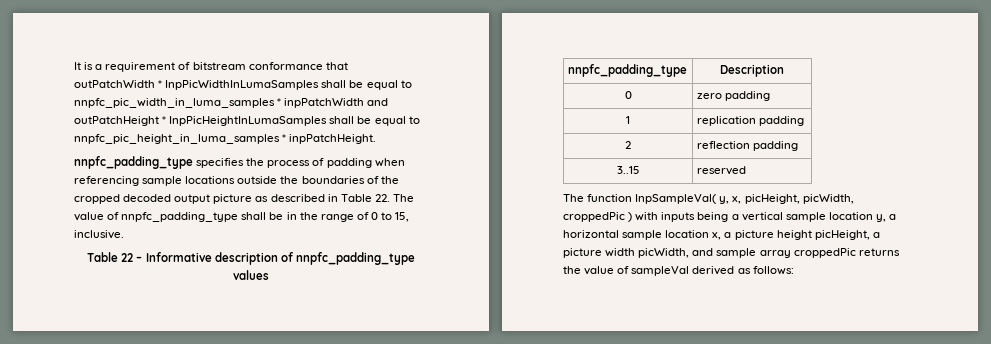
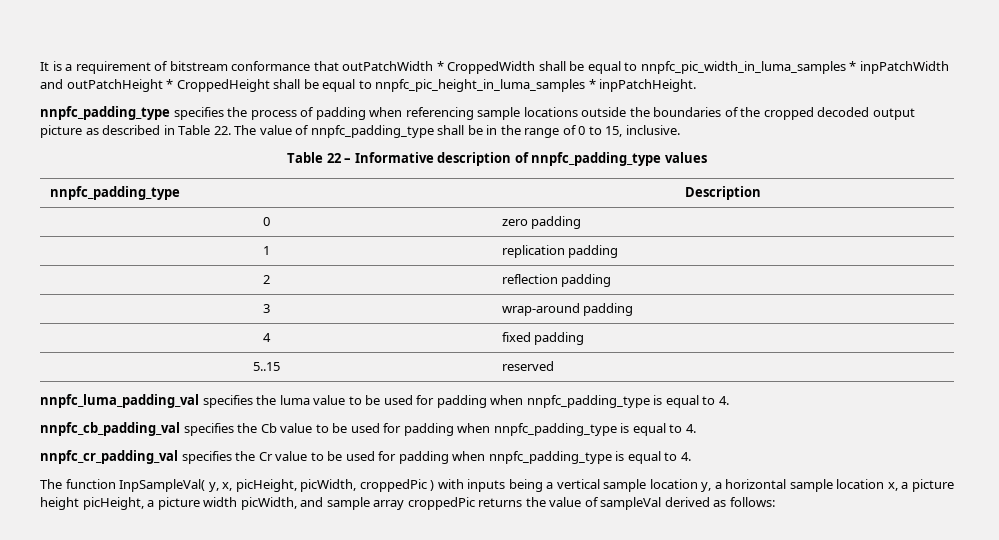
- It is a requirement of bitstream conformance that outPatchWidth * InpPicWidthInLumaSamples shall be equal to nnpfc_pic_width_in_luma_samples * inpPatchWidth and outPatchHeight * InpPicHeightInLumaSamples shall be equal to nnpfc_pic_height_in_luma_samples * inpPatchHeight.
+ It is a requirement of bitstream conformance that outPatchWidth * CroppedWidth shall be equal to nnpfc_pic_width_in_luma_samples * inpPatchWidth and outPatchHeight * CroppedHeight shall be equal to nnpfc_pic_height_in_luma_samples * inpPatchHeight.
- 3..15 | reserved
+ 3 | wrap-around padding
+ 4 | fixed padding
+ 5..15 | reserved
+ nnpfc_luma_padding_val specifies the luma value to be used for padding when nnpfc_padding_type is equal to 4.
+ nnpfc_cb_padding_val specifies the Cb value to be used for padding when nnpfc_padding_type is equal to 4.
+ nnpfc_cr_padding_val specifies the Cr value to be used for padding when nnpfc_padding_type is equal to 4.

